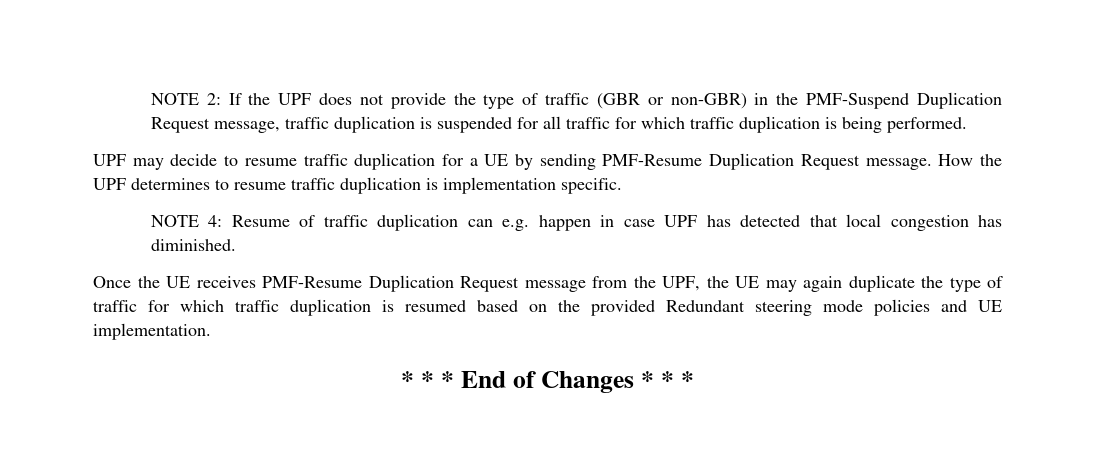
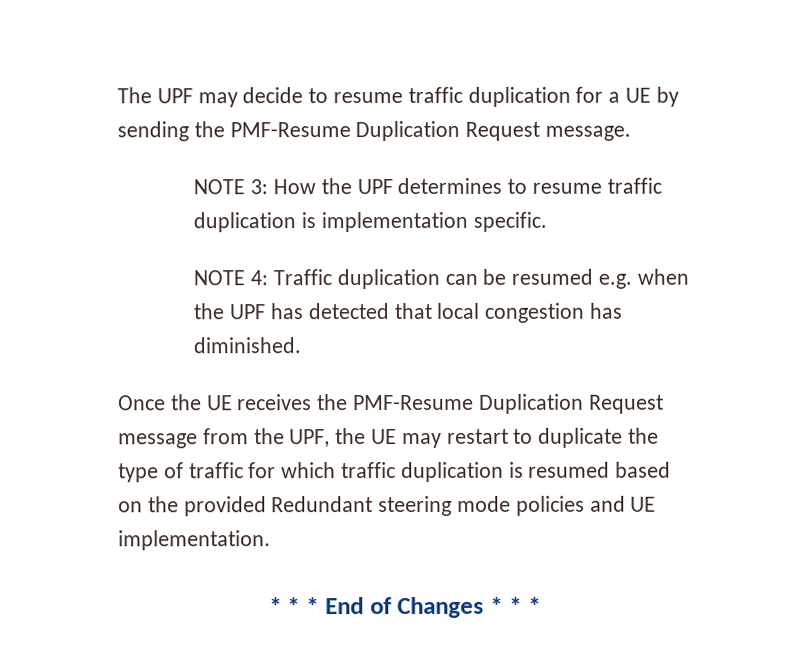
- NOTE 2: If the UPF does not provide the type of traffic (GBR or non-GBR) in the PMF-Suspend Duplication Request message, traffic duplication is suspended for all traffic for which traffic duplication is being performed.
- UPF may decide to resume traffic duplication for a UE by sending PMF-Resume Duplication Request message. How the UPF determines to resume traffic duplication is implementation specific.
+ The UPF may decide to resume traffic duplication for a UE by sending the PMF-Resume Duplication Request message.
+ NOTE 3: How the UPF determines to resume traffic duplication is implementation specific.
- NOTE 4: Resume of traffic duplication can e.g. happen in case UPF has detected that local congestion has diminished.
+ NOTE 4: Traffic duplication can be resumed e.g. when the UPF has detected that local congestion has diminished.
- Once the UE receives PMF-Resume Duplication Request message from the UPF, the UE may again duplicate the type of traffic for which traffic duplication is resumed based on the provided Redundant steering mode policies and UE implementation.
+ Once the UE receives the PMF-Resume Duplication Request message from the UPF, the UE may restart to duplicate the type of traffic for which traffic duplication is resumed based on the provided Redundant steering mode policies and UE implementation.

